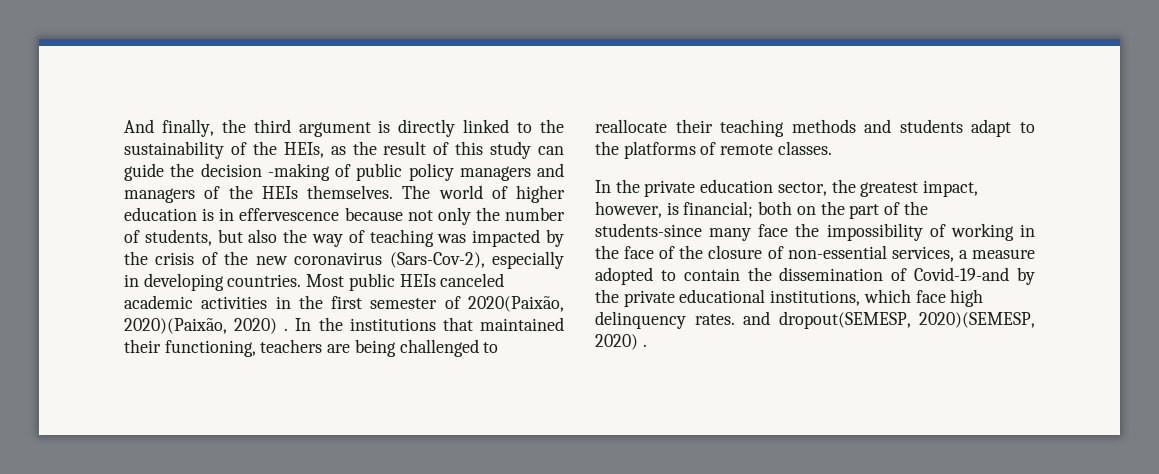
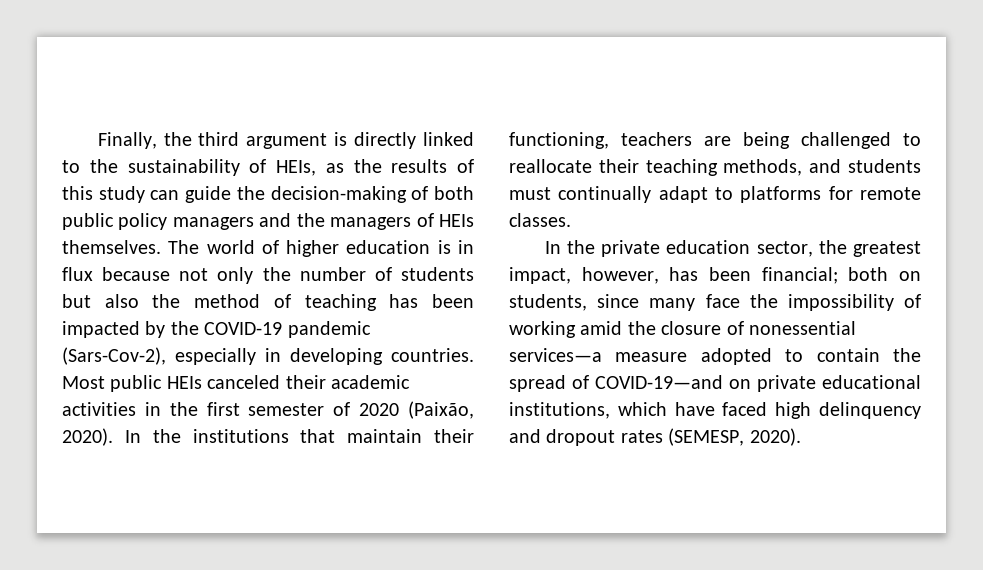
- And finally, the third argument is directly linked to the sustainability of the HEIs, as the result of this study can guide the decision -making of public policy managers and managers of the HEIs themselves.
+ Finally, the third argument is directly linked to the sustainability of HEIs, as the results of this study can guide the decision-making of both public policy managers and the managers of HEIs themselves.
- The world of higher education is in effervescence because not only the number of students, but also the way of teaching was impacted by the crisis of the new coronavirus (Sars-Cov-2), especially in developing countries.
+ The world of higher education is in flux because not only the number of students but also the method of teaching has been impacted by the COVID-19 pandemic (Sars-Cov-2), especially in developing countries.
- Most public HEIs canceled academic activities in the first semester of 2020(Paixão, 2020)(Paixão, 2020) .
+ Most public HEIs canceled their academic activities in the first semester of 2020 (Paixão, 2020).
- In the institutions that maintained their functioning, teachers are being challenged to reallocate their teaching methods and students adapt to the platforms of remote classes.
+ In the institutions that maintain their functioning, teachers are being challenged to reallocate their teaching methods, and students must continually adapt to platforms for remote classes.
- In the private education sector, the greatest impact, however, is financial; both on the part of the students-since many face the impossibility of working in the face of the closure of non-essential services, a measure adopted to contain the dissemination of Covid-19-and by the private educational institutions, which face high delinquency rates. and dropout(SEMESP, 2020)(SEMESP, 2020) .
+ In the private education sector, the greatest impact, however, has been financial; both on students, since many face the impossibility of working amid the closure of nonessential services—a measure adopted to contain the spread of COVID-19—and on private educational institutions, which have faced high delinquency and dropout rates (SEMESP, 2020).

